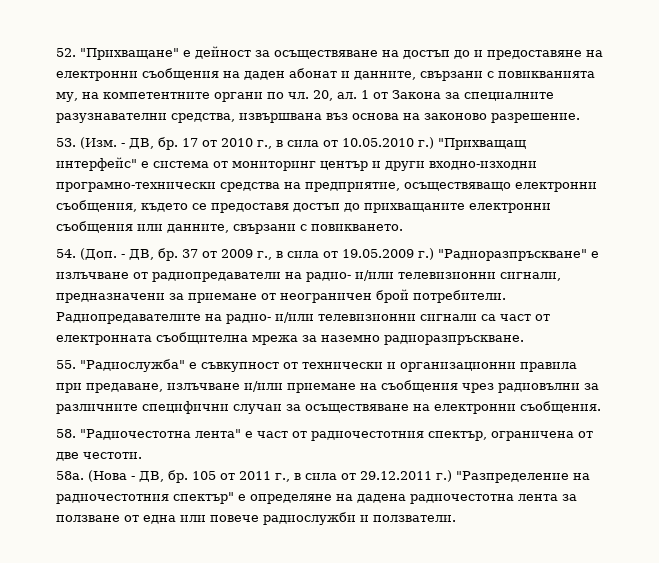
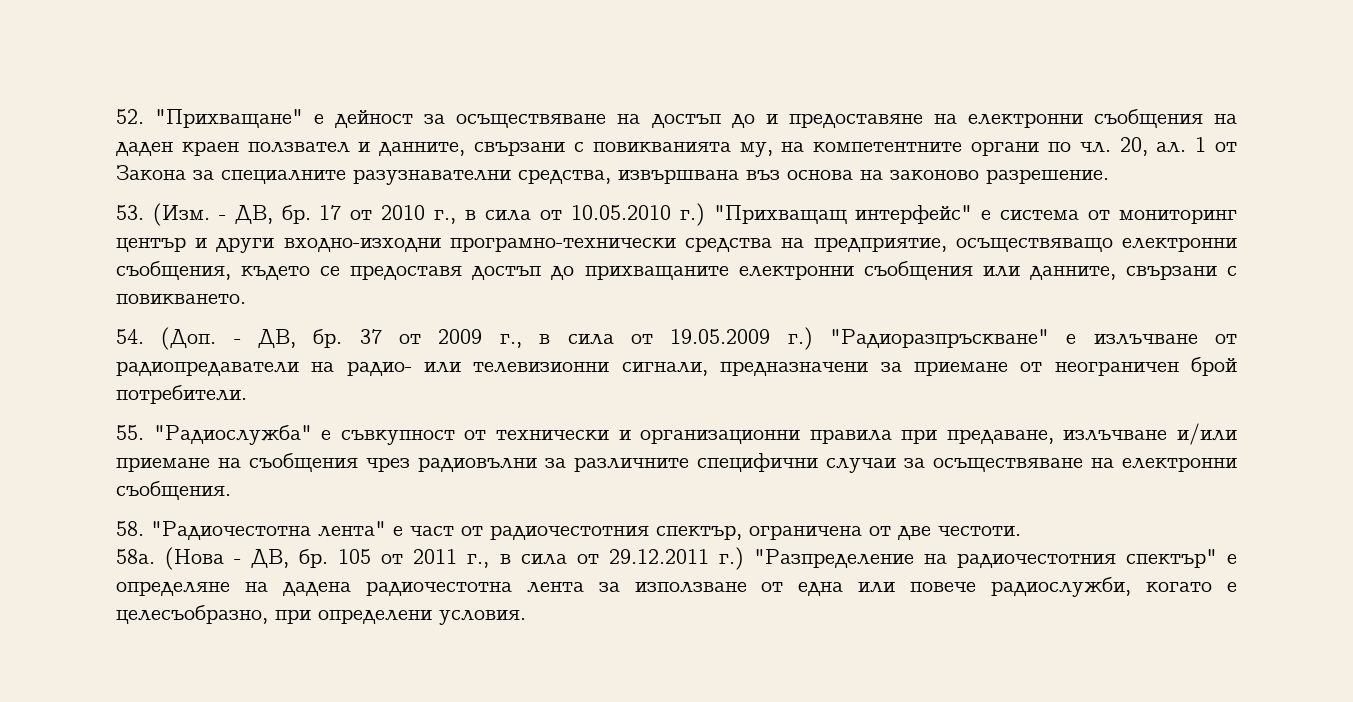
- 52. "Прихващане" е дейност за осъществяване на достъп до и предоставяне на електронни съобщения на даден абонат и данните, свързани с повикванията му, на компетентните органи по чл.
+ 52. "Прихващане" е дейност за осъществяване на достъп до и предоставяне на електронни съобщения на даден краен ползвател и данните, свързани с повикванията му, на компетентните органи по чл.
- 37 от 2009 г., в сила от 19.05.2009 г.) "Радиоразпръскване" е излъчване от радиопредаватели на радио- и/или телевизионни сигнали, предназначени за приемане от неограничен брой потребители. Радиопредавателите на радио- и/или телевизионни сигнали са част от електронната съобщителна мрежа за наземно радиоразпръскване.
+ 37 от 2009 г., в сила от 19.05.2009 г.) "Радиоразпръскване" е излъчване от радиопредаватели на радио- или телевизионни сигнали, предназначени за приемане от неограничен брой потребители.
- 105 от 2011 г., в сила от 29.12.2011 г.) "Разпределение на радиочестотния спектър" е определяне на дадена радиочестотна лента за ползване от една или повече радиослужби и ползватели.
+ 105 от 2011 г., в сила от 29.12.2011 г.) "Разпределение на радиочестотния спектър" е определяне на дадена радиочестотна лента за използване от една или повече радиослужби, когато е целесъобразно, при определени условия.

